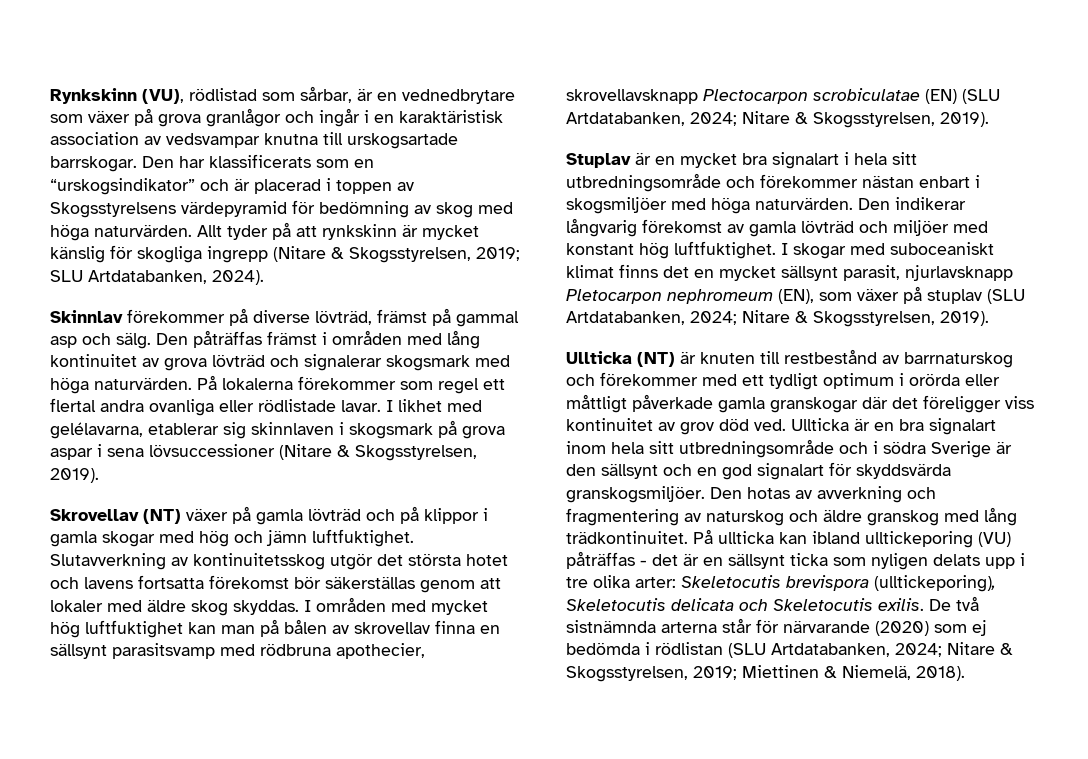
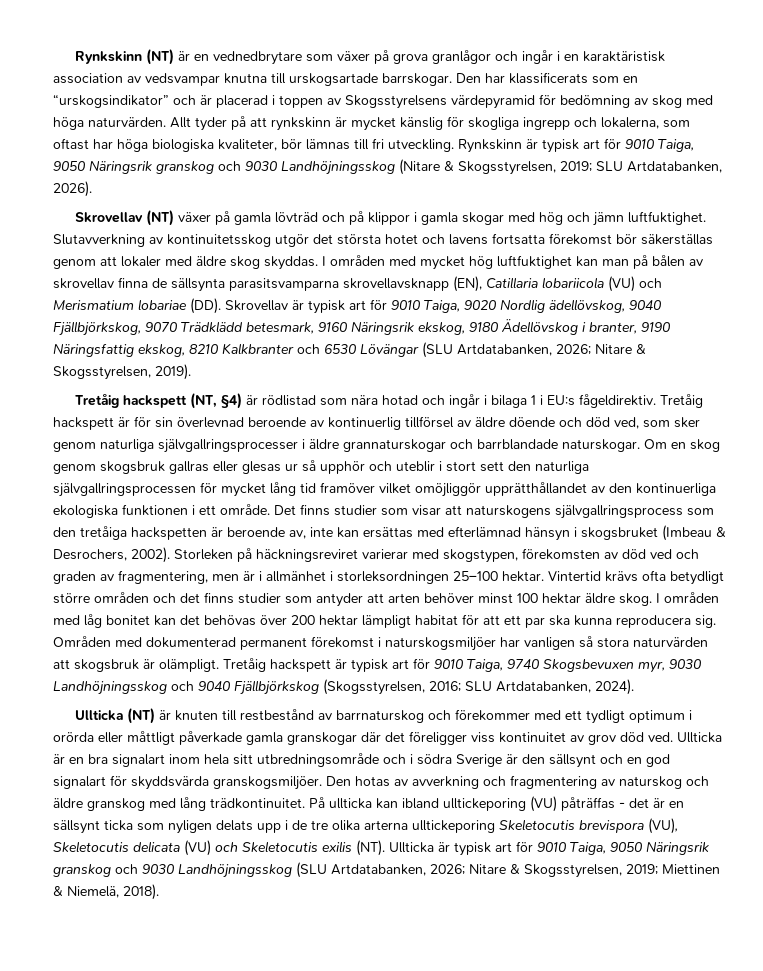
- Rynkskinn (VU), rödlistad som sårbar, är en vednedbrytare som växer på grova granlågor och ingår i en karaktäristisk association av vedsvampar knutna till urskogsartade barrskogar.
+ Rynkskinn (NT) är en vednedbrytare som växer på grova granlågor och ingår i en karaktäristisk association av vedsvampar knutna till urskogsartade barrskogar.
- Allt tyder på att rynkskinn är mycket känslig för skogliga ingrepp (Nitare & Skogsstyrelsen, 2019; SLU Artdatabanken, 2024).
- Skinnlav förekommer på diverse lövträd, främst på gammal asp och sälg. Den påträffas främst i områden med lång kontinuitet av grova lövträd och signalerar skogsmark med höga naturvärden. På lokalerna förekommer som regel ett flertal andra ovanliga eller rödlistade lavar. I likhet med gelélavarna, etablerar sig skinnlaven i skogsmark på grova aspar i sena lövsuccessioner (Nitare & Skogsstyrelsen, 2019).
+ Allt tyder på att rynkskinn är mycket känslig för skogliga ingrepp och lokalerna, som oftast har höga biologiska kvaliteter, bör lämnas till fri utveckling. Rynkskinn är typisk art för 9010 Taiga, 9050 Näringsrik granskog och 9030 Landhöjningsskog (Nitare & Skogsstyrelsen, 2019; SLU Artdatabanken, 2026).
- I områden med mycket hög luftfuktighet kan man på bålen av skrovellav finna en sällsynt parasitsvamp med rödbruna apothecier, skrovellavsknapp Plectocarpon scrobiculatae (EN) (SLU Artdatabanken, 2024; Nitare & Skogsstyrelsen, 2019).
- Stuplav är en mycket bra signalart i hela sitt utbredningsområde och förekommer nästan enbart i skogsmiljöer med höga naturvärden. Den indikerar långvarig förekomst av gamla lövträd och miljöer med konstant hög luftfuktighet. I skogar med suboceaniskt klimat finns det en mycket sällsynt parasit, njurlavsknapp Pletocarpon nephromeum (EN), som växer på stuplav (SLU Artdatabanken, 2024; Nitare & Skogsstyrelsen, 2019).
+ I områden med mycket hög luftfuktighet kan man på bålen av skrovellav finna de sällsynta parasitsvamparna skrovellavsknapp (EN), Catillaria lobariicola (VU) och Merismatium lobariae (DD). Skrovellav är typisk art för 9010 Taiga, 9020 Nordlig ädellövskog, 9040 Fjällbjörkskog, 9070 Trädklädd betesmark, 9160 Näringsrik ekskog, 9180 Ädellövskog i branter, 9190 Näringsfattig ekskog, 8210 Kalkbranter och 6530 Lövängar (SLU Artdatabanken, 2026; Nitare & Skogsstyrelsen, 2019).
+ Tretåig hackspett (NT, §4) är rödlistad som nära hotad och ingår i bilaga 1 i EU:s fågeldirektiv. Tretåig hackspett är för sin överlevnad beroende av kontinuerlig tillförsel av äldre döende och död ved, som sker genom naturliga självgallringsprocesser i äldre grannaturskogar och barrblandade naturskogar. Om en skog genom skogsbruk gallras eller glesas ur så upphör och uteblir i stort sett den naturliga självgallringsprocessen för mycket lång tid framöver vilket omöjliggör upprätthållandet av den kontinuerliga ekologiska funktionen i ett område. Det finns studier som visar att naturskogens självgallringsprocess som den tretåiga hackspetten är beroende av, inte kan ersättas med efterlämnad hänsyn i skogsbruket (Imbeau & Desrochers, 2002). Storleken på häckningsreviret varierar med skogstypen, förekomsten av död ved och graden av fragmentering, men är i allmänhet i storleksordningen 25–100 hektar. Vintertid krävs ofta betydligt större områden och det finns studier som antyder att arten behöver minst 100 hektar äldre skog. I områden med låg bonitet kan det behövas över 200 hektar lämpligt habitat för att ett par ska kunna reproducera sig. Områden med dokumenterad permanent förekomst i naturskogsmiljöer har vanligen så stora naturvärden att skogsbruk är olämpligt. Tretåig hackspett är typisk art för 9010 Taiga, 9740 Skogsbevuxen myr, 9030 Landhöjningsskog och 9040 Fjällbjörkskog (Skogsstyrelsen, 2016; SLU Artdatabanken, 2024).
- På ullticka kan ibland ulltickeporing (VU) påträffas - det är en sällsynt ticka som nyligen delats upp i tre olika arter: Skeletocutis brevispora (ulltickeporing), Skeletocutis delicata och Skeletocutis exilis. De två sistnämnda arterna står för närvarande (2020) som ej bedömda i rödlistan (SLU Artdatabanken, 2024; Nitare & Skogsstyrelsen, 2019; Miettinen & Niemelä, 2018).
+ På ullticka kan ibland ulltickeporing (VU) påträffas - det är en sällsynt ticka som nyligen delats upp i de tre olika arterna ulltickeporing Skeletocutis brevispora (VU), Skeletocutis delicata (VU) och Skeletocutis exilis (NT). Ullticka är typisk art för 9010 Taiga, 9050 Näringsrik granskog och 9030 Landhöjningsskog (SLU Artdatabanken, 2026; Nitare & Skogsstyrelsen, 2019; Miettinen & Niemelä, 2018).

